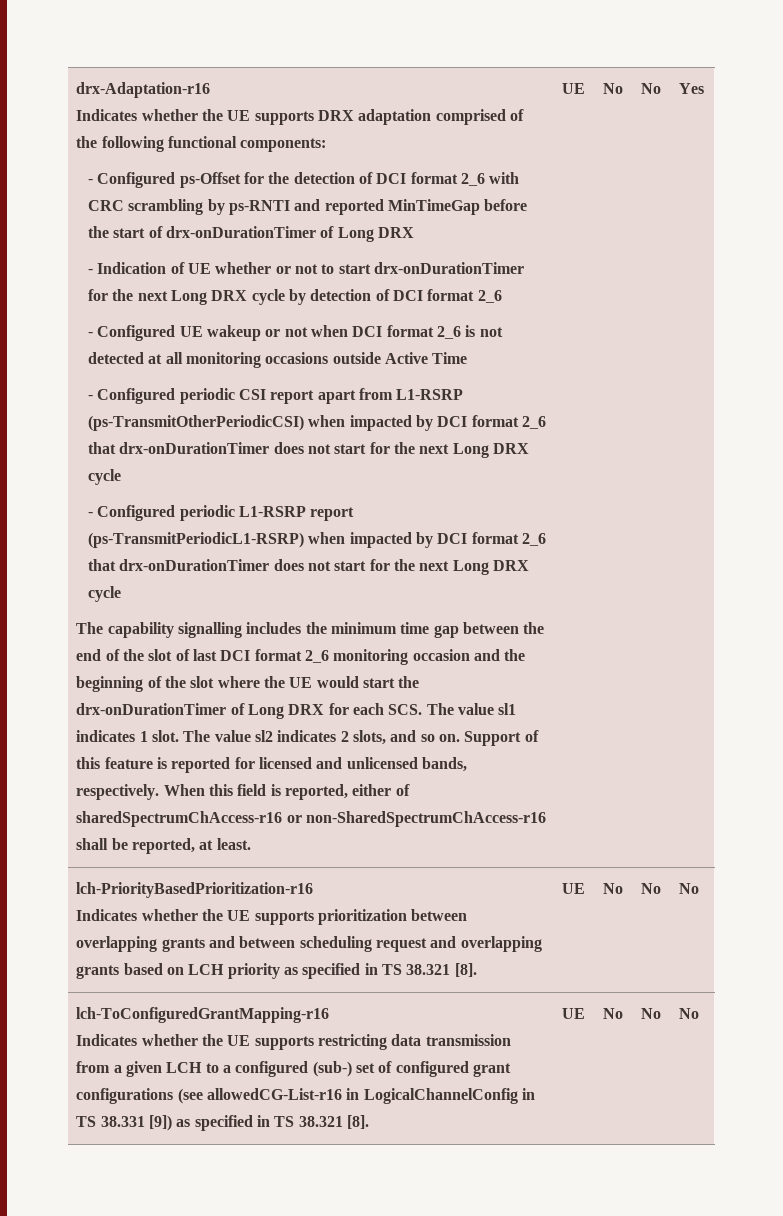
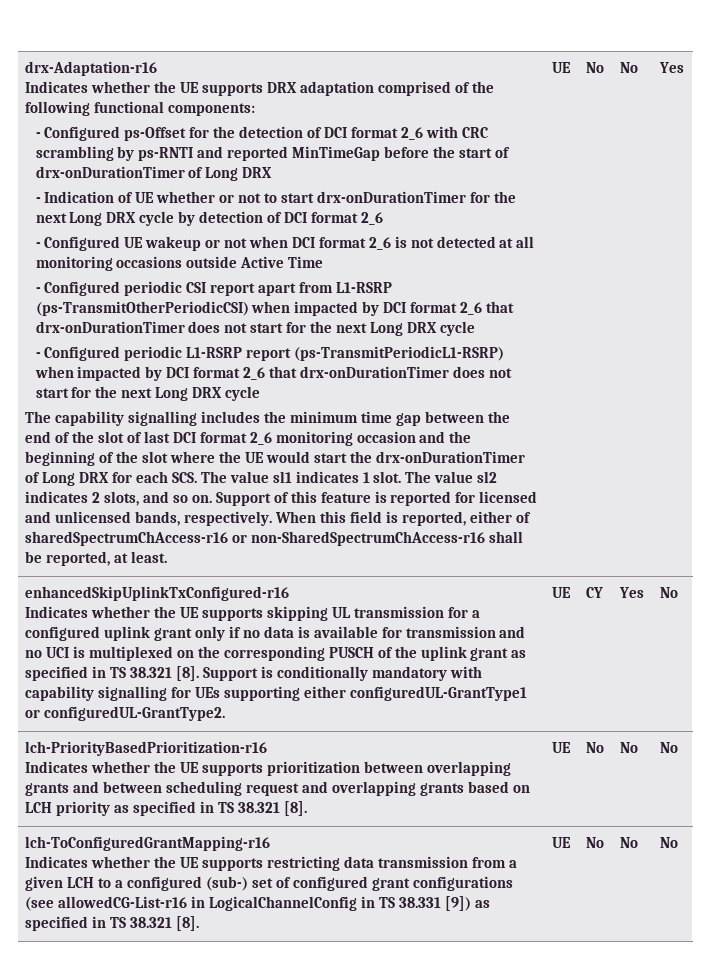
+ enhancedSkipUplinkTxConfigured-r16
+ Indicates whether the UE supports skipping UL transmission for a configured uplink grant only if no data is available for transmission and no UCI is multiplexed on the corresponding PUSCH of the uplink grant as specified in TS 38.321 [8]. Support is conditionally mandatory with capability signalling for UEs supporting either configuredUL-GrantType1 or configuredUL-GrantType2. | UE | CY | Yes | No

